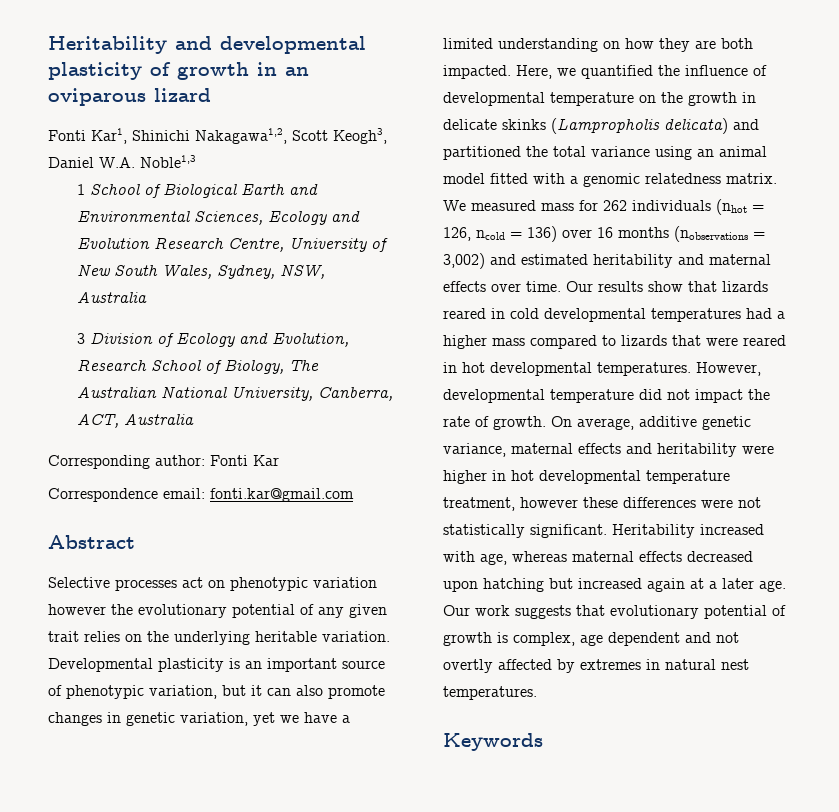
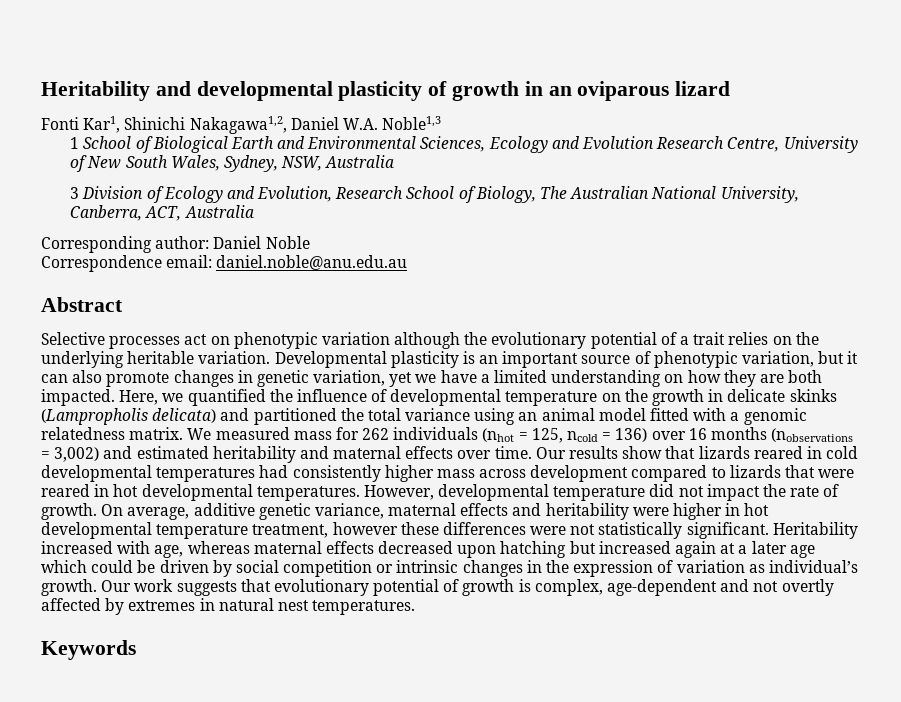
- Fonti Kar1, Shinichi Nakagawa1,2, Scott Keogh3, Daniel W.A. Noble1,3
+ Fonti Kar1, Shinichi Nakagawa1,2, Daniel W.A. Noble1,3
- Corresponding author: Fonti Kar
+ Corresponding author: Daniel Noble
- Correspondence email: fonti.kar@gmail.com
+ Correspondence email: daniel.noble@anu.edu.au
- Selective processes act on phenotypic variation however the evolutionary potential of any given trait relies on the underlying heritable variation.
+ Selective processes act on phenotypic variation although the evolutionary potential of a trait relies on the underlying heritable variation.
- We measured mass for 262 individuals (nhot = 126, ncold = 136) over 16 months (nobservations = 3,002) and estimated heritability and maternal effects over time.
+ We measured mass for 262 individuals (nhot = 125, ncold = 136) over 16 months (nobservations = 3,002) and estimated heritability and maternal effects over time.
- Our results show that lizards reared in cold developmental temperatures had a higher mass compared to lizards that were reared in hot developmental temperatures.
+ Our results show that lizards reared in cold developmental temperatures had consistently higher mass across development compared to lizards that were reared in hot developmental temperatures.
- Heritability increased with age, whereas maternal effects decreased upon hatching but increased again at a later age.
+ Heritability increased with age, whereas maternal effects decreased upon hatching but increased again at a later age which could be driven by social competition or intrinsic changes in the expression of variation as individual’s growth.
- Our work suggests that evolutionary potential of growth is complex, age dependent and not overtly affected by extremes in natural nest temperatures.
+ Our work suggests that evolutionary potential of growth is complex, age-dependent and not overtly affected by extremes in natural nest temperatures.

